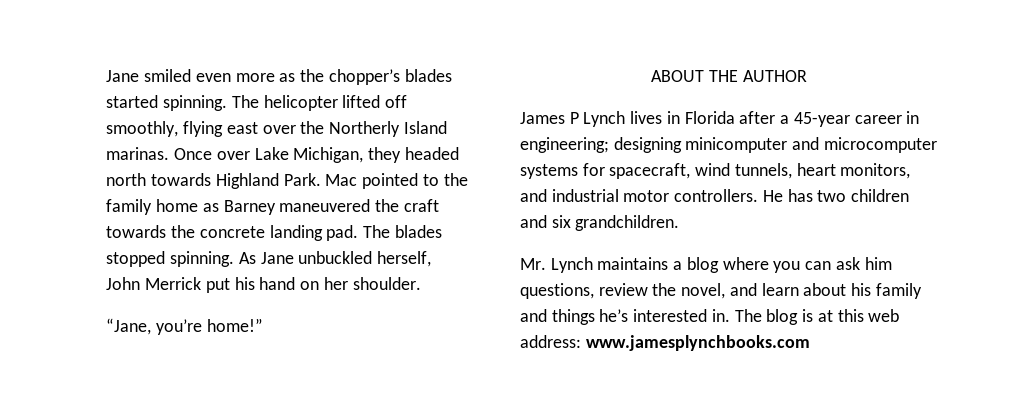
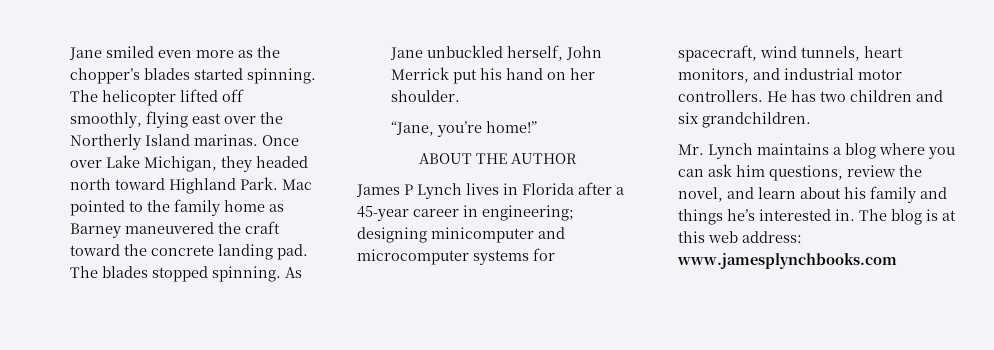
- Once over Lake Michigan, they headed north towards Highland Park.
+ Once over Lake Michigan, they headed north toward Highland Park.
- Mac pointed to the family home as Barney maneuvered the craft towards the concrete landing pad.
+ Mac pointed to the family home as Barney maneuvered the craft toward the concrete landing pad.

